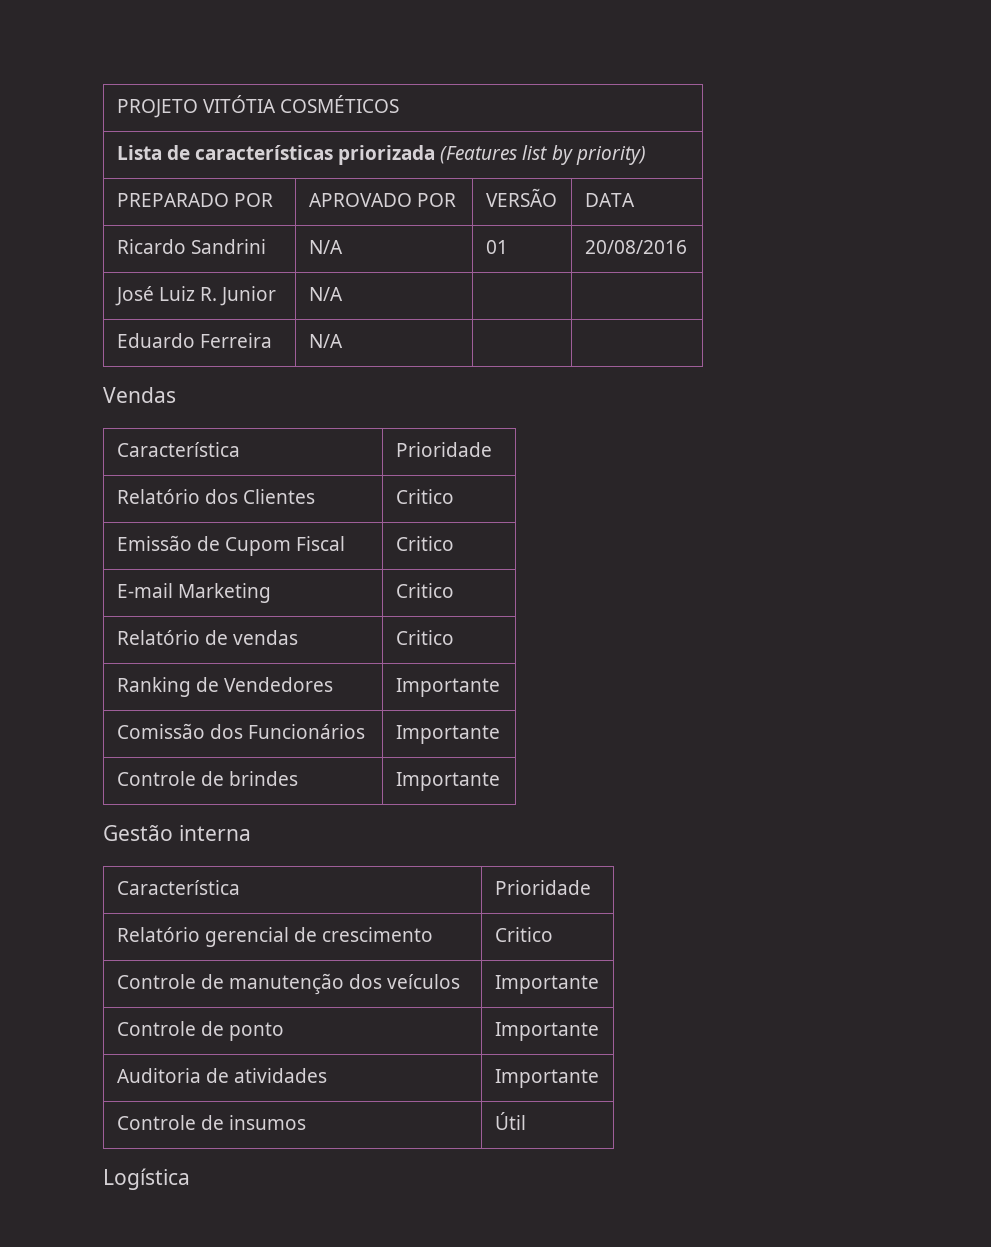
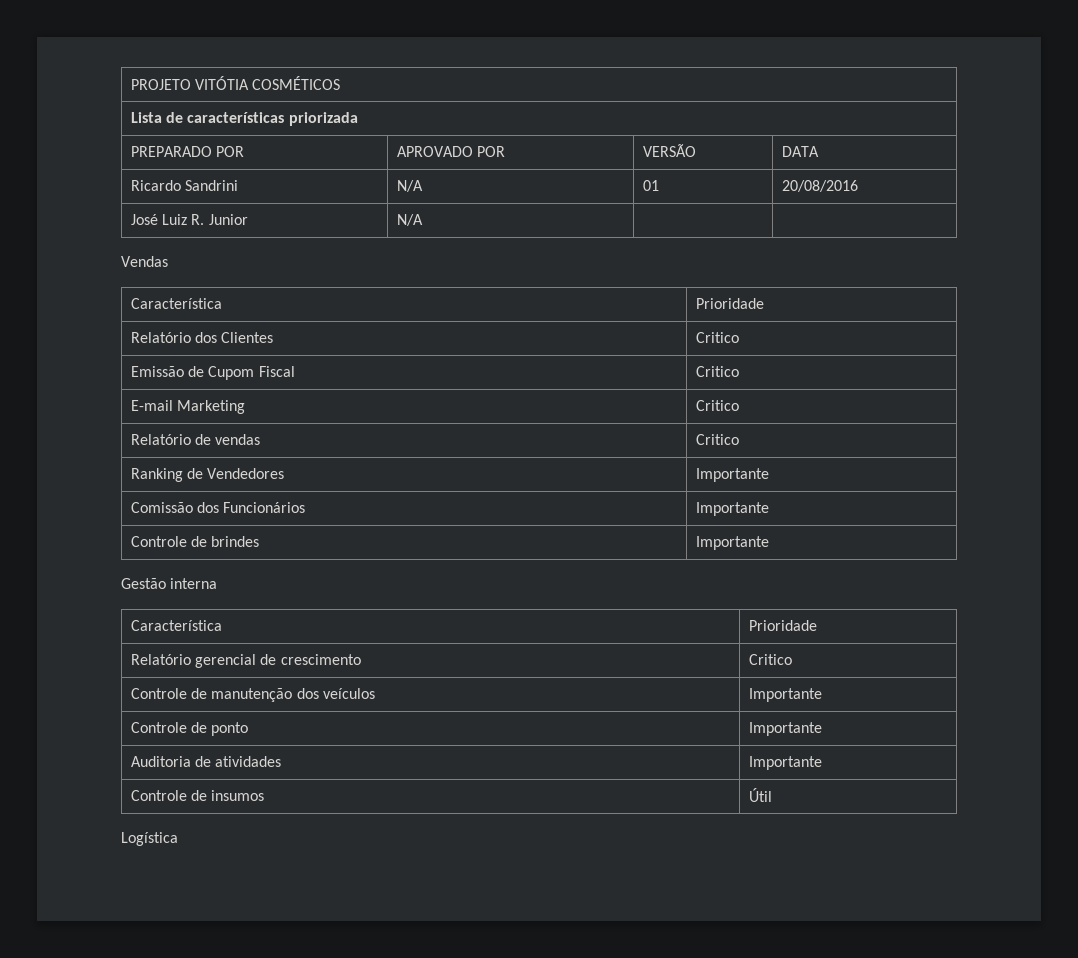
- Lista de características priorizada (Features list by priority)
+ Lista de características priorizada
- Eduardo Ferreira | N/A | |

